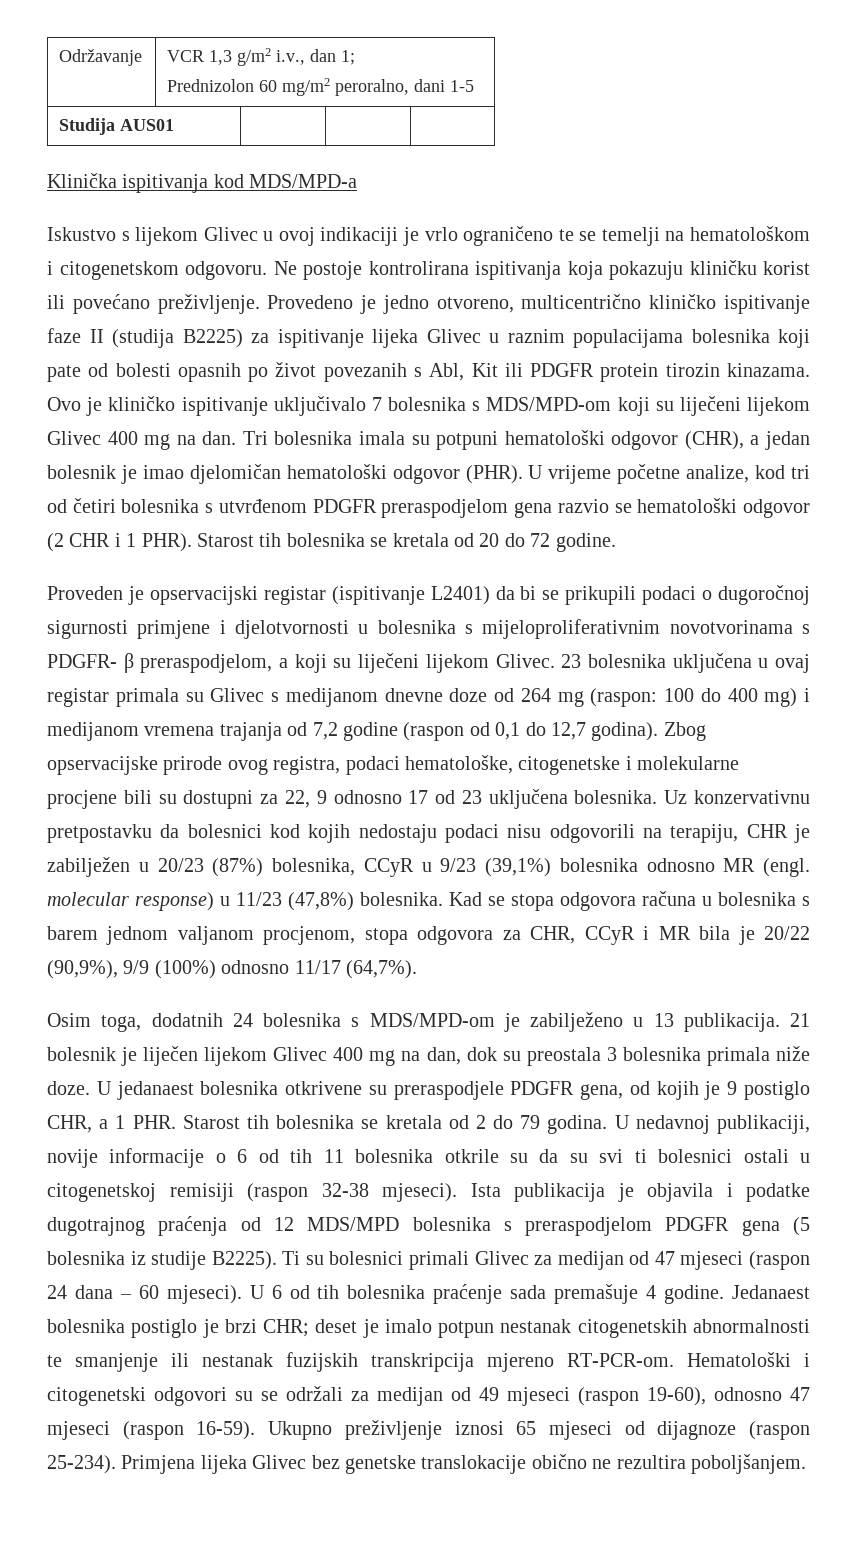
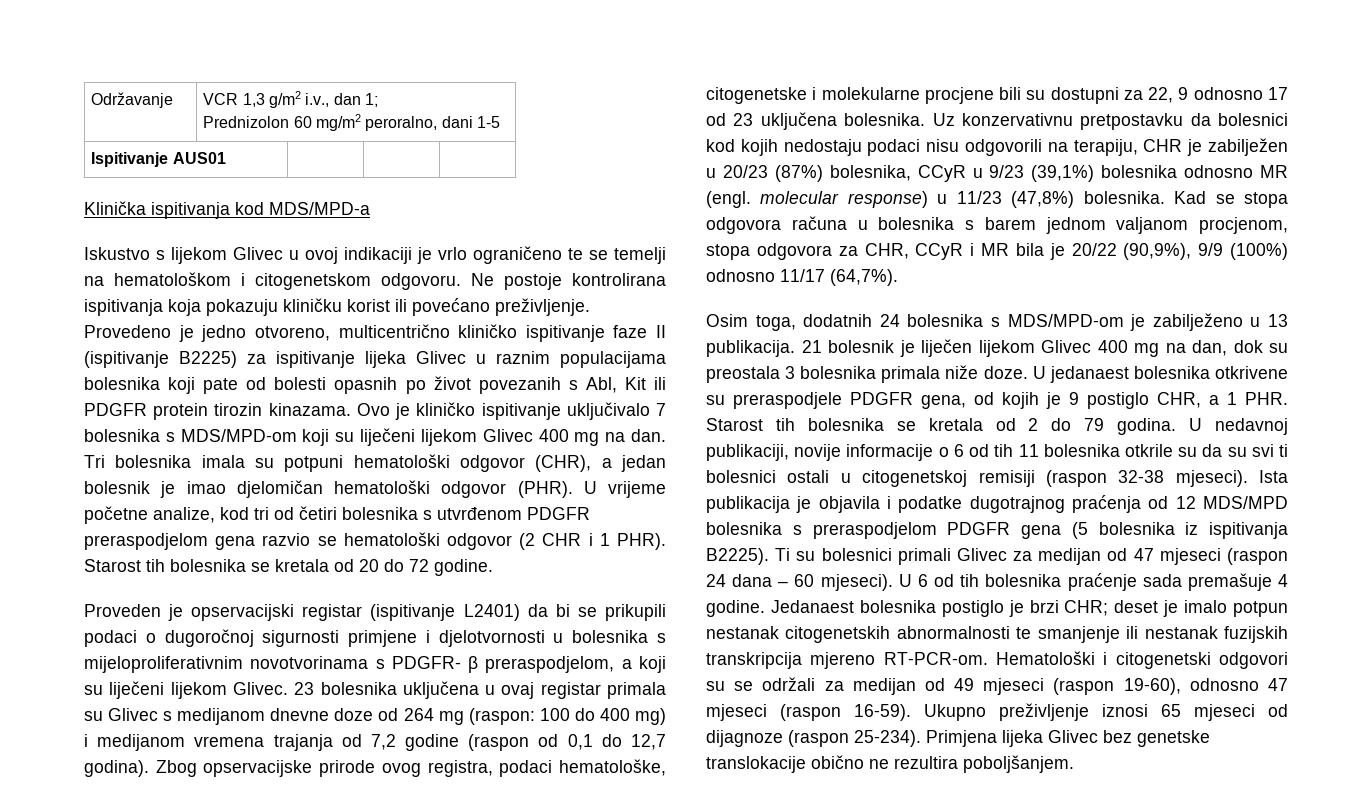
- Studija AUS01 | | |
+ Ispitivanje AUS01 | | |
- Provedeno je jedno otvoreno, multicentrično kliničko ispitivanje faze II (studija B2225) za ispitivanje lijeka Glivec u raznim populacijama bolesnika koji pate od bolesti opasnih po život povezanih s Abl, Kit ili PDGFR protein tirozin kinazama.
+ Provedeno je jedno otvoreno, multicentrično kliničko ispitivanje faze II (ispitivanje B2225) za ispitivanje lijeka Glivec u raznim populacijama bolesnika koji pate od bolesti opasnih po život povezanih s Abl, Kit ili PDGFR protein tirozin kinazama.
- Ista publikacija je objavila i podatke dugotrajnog praćenja od 12 MDS/MPD bolesnika s preraspodjelom PDGFR gena (5 bolesnika iz studije B2225).
+ Ista publikacija je objavila i podatke dugotrajnog praćenja od 12 MDS/MPD bolesnika s preraspodjelom PDGFR gena (5 bolesnika iz ispitivanja B2225).

